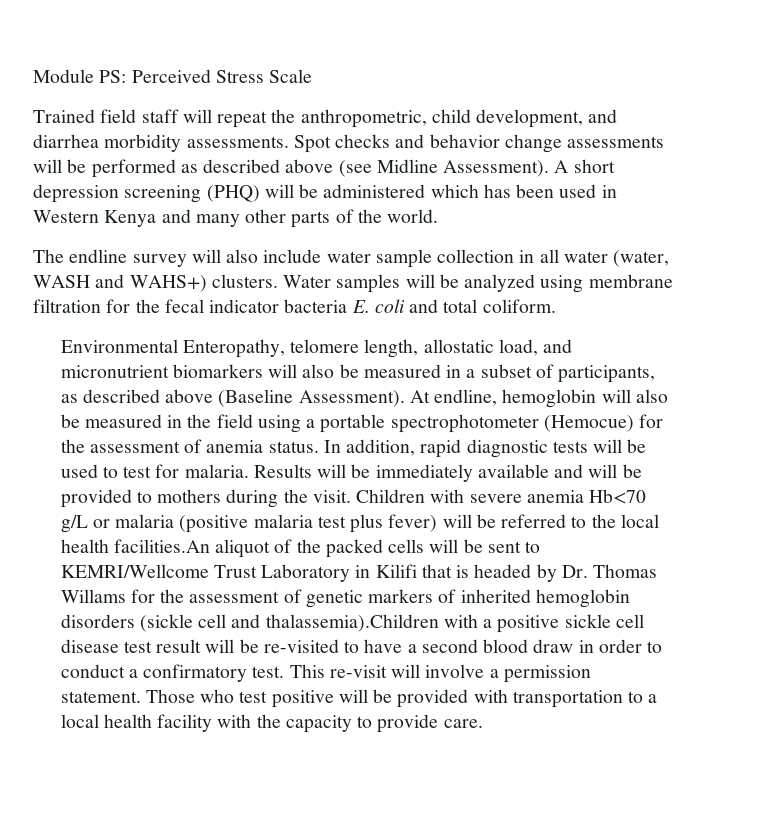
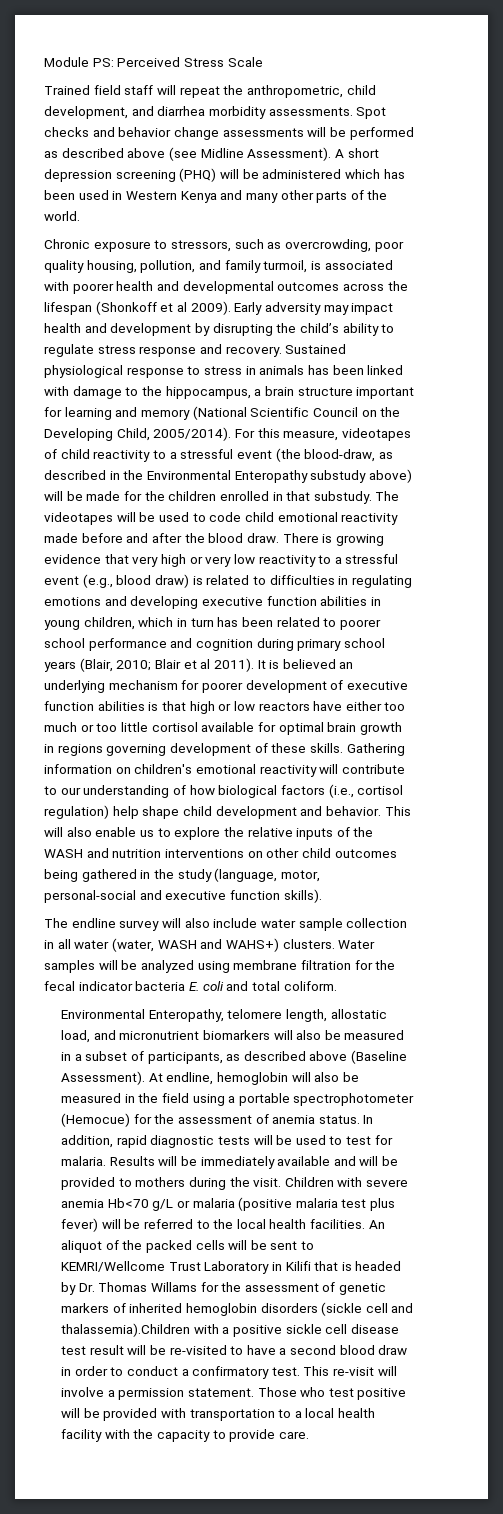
+ Chronic exposure to stressors, such as overcrowding, poor quality housing, pollution, and family turmoil, is associated with poorer health and developmental outcomes across the lifespan (Shonkoff et al 2009). Early adversity may impact health and development by disrupting the child’s ability to regulate stress response and recovery. Sustained physiological response to stress in animals has been linked with damage to the hippocampus, a brain structure important for learning and memory (National Scientific Council on the Developing Child, 2005/2014). For this measure, videotapes of child reactivity to a stressful event (the blood-draw, as described in the Environmental Enteropathy substudy above) will be made for the children enrolled in that substudy. The videotapes will be used to code child emotional reactivity made before and after the blood draw. There is growing evidence that very high or very low reactivity to a stressful event (e.g., blood draw) is related to difficulties in regulating emotions and developing executive function abilities in young children, which in turn has been related to poorer school performance and cognition during primary school years (Blair, 2010; Blair et al 2011). It is believed an underlying mechanism for poorer development of executive function abilities is that high or low reactors have either too much or too little cortisol available for optimal brain growth in regions governing development of these skills. Gathering information on children's emotional reactivity will contribute to our understanding of how biological factors (i.e., cortisol regulation) help shape child development and behavior. This will also enable us to explore the relative inputs of the WASH and nutrition interventions on other child outcomes being gathered in the study (language, motor, personal-social and executive function skills).
- Children with severe anemia Hb<70 g/L or malaria (positive malaria test plus fever) will be referred to the local health facilities.An aliquot of the packed cells will be sent to KEMRI/Wellcome Trust Laboratory in Kilifi that is headed by Dr. Thomas Willams for the assessment of genetic markers of inherited hemoglobin disorders (sickle cell and thalassemia).Children with a positive sickle cell disease test result will be re-visited to have a second blood draw in order to conduct a confirmatory test.
+ Children with severe anemia Hb<70 g/L or malaria (positive malaria test plus fever) will be referred to the local health facilities. An aliquot of the packed cells will be sent to KEMRI/Wellcome Trust Laboratory in Kilifi that is headed by Dr. Thomas Willams for the assessment of genetic markers of inherited hemoglobin disorders (sickle cell and thalassemia).Children with a positive sickle cell disease test result will be re-visited to have a second blood draw in order to conduct a confirmatory test.

